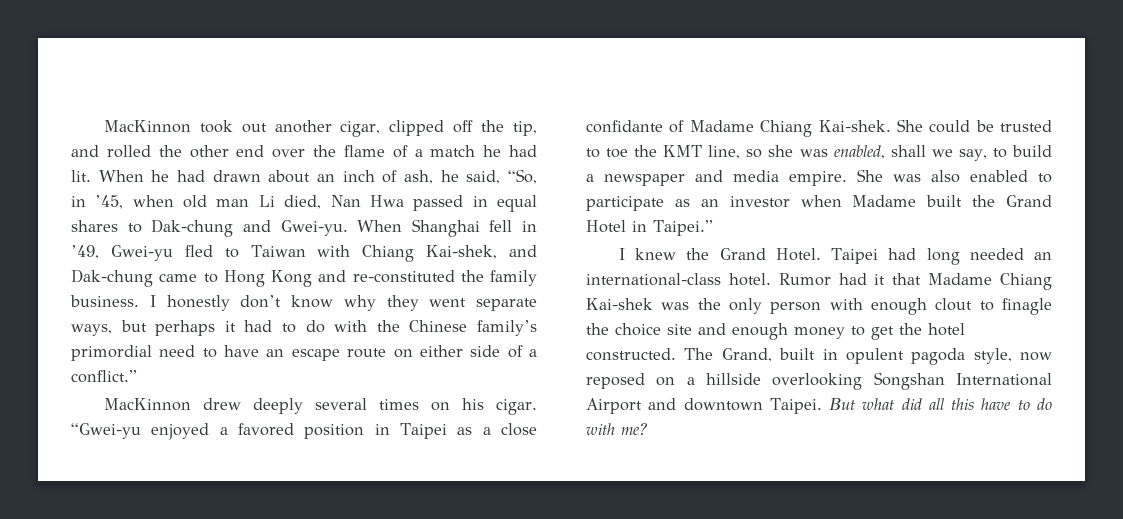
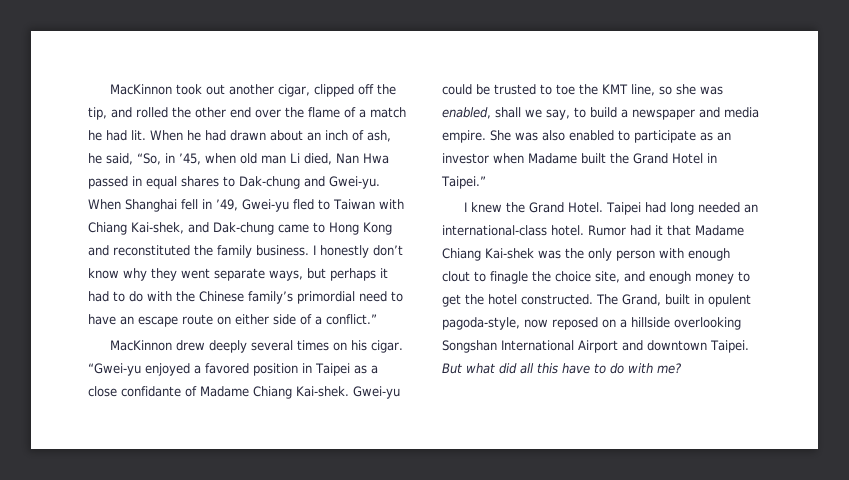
- When Shanghai fell in ’49, Gwei-yu fled to Taiwan with Chiang Kai-shek, and Dak-chung came to Hong Kong and re-constituted the family business.
+ When Shanghai fell in ’49, Gwei-yu fled to Taiwan with Chiang Kai-shek, and Dak-chung came to Hong Kong and reconstituted the family business.
- She could be trusted to toe the KMT line, so she was enabled, shall we say, to build a newspaper and media empire.
+ Gwei-yu could be trusted to toe the KMT line, so she was enabled, shall we say, to build a newspaper and media empire.
- Rumor had it that Madame Chiang Kai-shek was the only person with enough clout to finagle the choice site and enough money to get the hotel constructed.
+ Rumor had it that Madame Chiang Kai-shek was the only person with enough clout to finagle the choice site, and enough money to get the hotel constructed.
- The Grand, built in opulent pagoda style, now reposed on a hillside overlooking Songshan International Airport and downtown Taipei.
+ The Grand, built in opulent pagoda-style, now reposed on a hillside overlooking Songshan International Airport and downtown Taipei.

